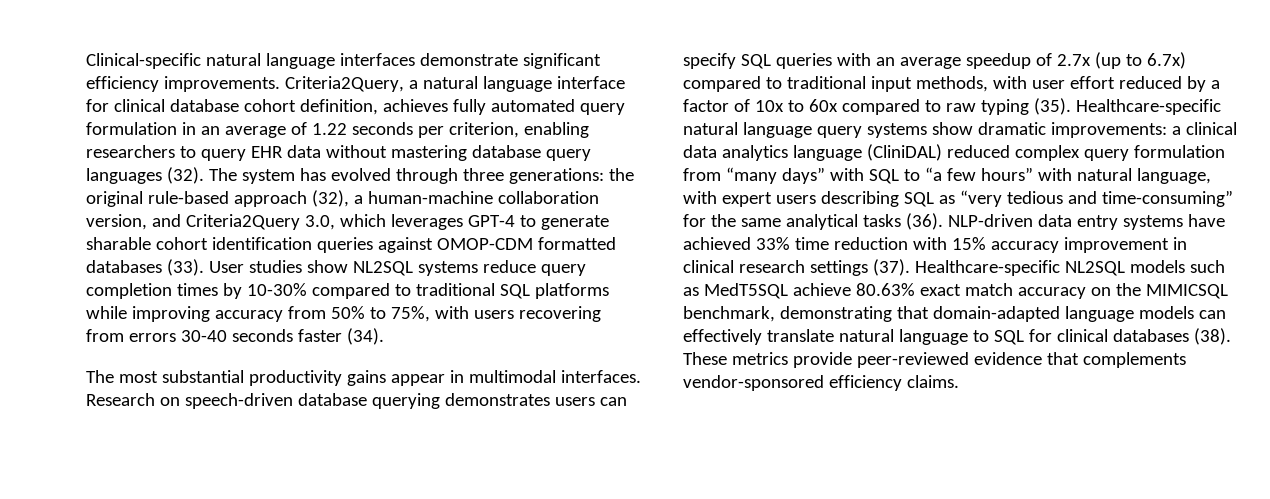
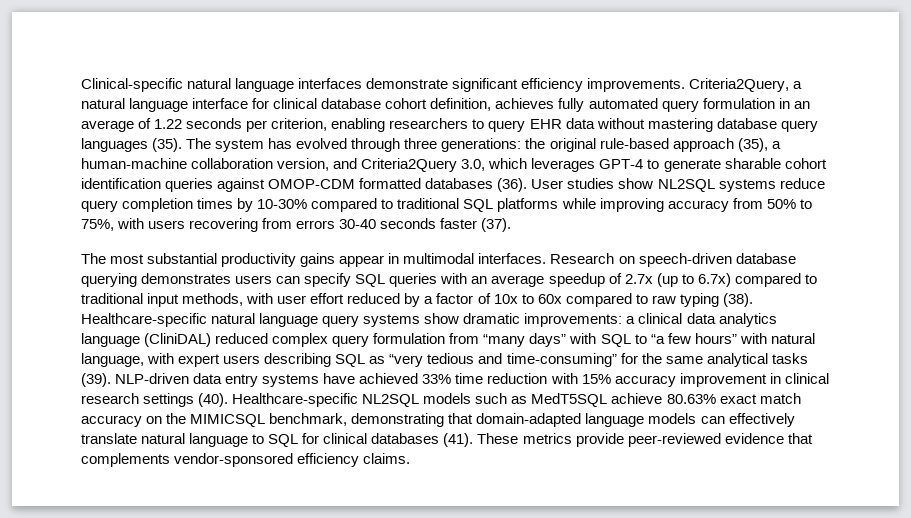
- Criteria2Query, a natural language interface for clinical database cohort definition, achieves fully automated query formulation in an average of 1.22 seconds per criterion, enabling researchers to query EHR data without mastering database query languages (32).
+ Criteria2Query, a natural language interface for clinical database cohort definition, achieves fully automated query formulation in an average of 1.22 seconds per criterion, enabling researchers to query EHR data without mastering database query languages (35).
- The system has evolved through three generations: the original rule-based approach (32), a human-machine collaboration version, and Criteria2Query 3.0, which leverages GPT-4 to generate sharable cohort identification queries against OMOP-CDM formatted databases (33).
+ The system has evolved through three generations: the original rule-based approach (35), a human-machine collaboration version, and Criteria2Query 3.0, which leverages GPT-4 to generate sharable cohort identification queries against OMOP-CDM formatted databases (36).
- User studies show NL2SQL systems reduce query completion times by 10-30% compared to traditional SQL platforms while improving accuracy from 50% to 75%, with users recovering from errors 30-40 seconds faster (34).
+ User studies show NL2SQL systems reduce query completion times by 10-30% compared to traditional SQL platforms while improving accuracy from 50% to 75%, with users recovering from errors 30-40 seconds faster (37).
- Research on speech-driven database querying demonstrates users can specify SQL queries with an average speedup of 2.7x (up to 6.7x) compared to traditional input methods, with user effort reduced by a factor of 10x to 60x compared to raw typing (35).
+ Research on speech-driven database querying demonstrates users can specify SQL queries with an average speedup of 2.7x (up to 6.7x) compared to traditional input methods, with user effort reduced by a factor of 10x to 60x compared to raw typing (38).
- Healthcare-specific natural language query systems show dramatic improvements: a clinical data analytics language (CliniDAL) reduced complex query formulation from “many days” with SQL to “a few hours” with natural language, with expert users describing SQL as “very tedious and time-consuming” for the same analytical tasks (36).
+ Healthcare-specific natural language query systems show dramatic improvements: a clinical data analytics language (CliniDAL) reduced complex query formulation from “many days” with SQL to “a few hours” with natural language, with expert users describing SQL as “very tedious and time-consuming” for the same analytical tasks (39).
- NLP-driven data entry systems have achieved 33% time reduction with 15% accuracy improvement in clinical research settings (37).
+ NLP-driven data entry systems have achieved 33% time reduction with 15% accuracy improvement in clinical research settings (40).
- Healthcare-specific NL2SQL models such as MedT5SQL achieve 80.63% exact match accuracy on the MIMICSQL benchmark, demonstrating that domain-adapted language models can effectively translate natural language to SQL for clinical databases (38).
+ Healthcare-specific NL2SQL models such as MedT5SQL achieve 80.63% exact match accuracy on the MIMICSQL benchmark, demonstrating that domain-adapted language models can effectively translate natural language to SQL for clinical databases (41).

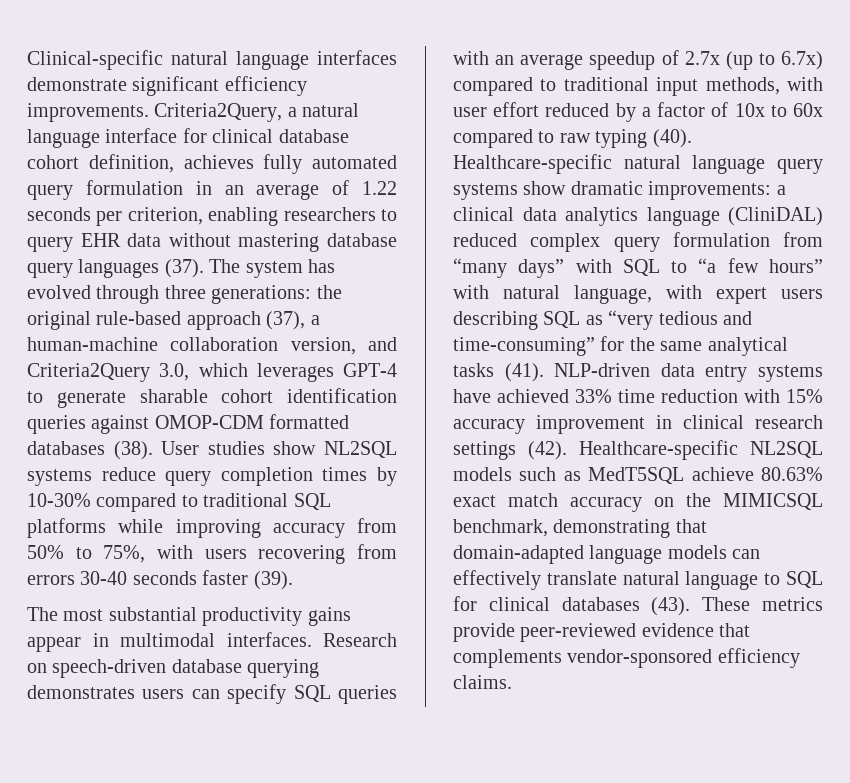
- Criteria2Query, a natural language interface for clinical database cohort definition, achieves fully automated query formulation in an average of 1.22 seconds per criterion, enabling researchers to query EHR data without mastering database query languages (35).
+ Criteria2Query, a natural language interface for clinical database cohort definition, achieves fully automated query formulation in an average of 1.22 seconds per criterion, enabling researchers to query EHR data without mastering database query languages (37).
- The system has evolved through three generations: the original rule-based approach (35), a human-machine collaboration version, and Criteria2Query 3.0, which leverages GPT-4 to generate sharable cohort identification queries against OMOP-CDM formatted databases (36).
+ The system has evolved through three generations: the original rule-based approach (37), a human-machine collaboration version, and Criteria2Query 3.0, which leverages GPT-4 to generate sharable cohort identification queries against OMOP-CDM formatted databases (38).
- User studies show NL2SQL systems reduce query completion times by 10-30% compared to traditional SQL platforms while improving accuracy from 50% to 75%, with users recovering from errors 30-40 seconds faster (37).
+ User studies show NL2SQL systems reduce query completion times by 10-30% compared to traditional SQL platforms while improving accuracy from 50% to 75%, with users recovering from errors 30-40 seconds faster (39).
- Research on speech-driven database querying demonstrates users can specify SQL queries with an average speedup of 2.7x (up to 6.7x) compared to traditional input methods, with user effort reduced by a factor of 10x to 60x compared to raw typing (38).
+ Research on speech-driven database querying demonstrates users can specify SQL queries with an average speedup of 2.7x (up to 6.7x) compared to traditional input methods, with user effort reduced by a factor of 10x to 60x compared to raw typing (40).
- Healthcare-specific natural language query systems show dramatic improvements: a clinical data analytics language (CliniDAL) reduced complex query formulation from “many days” with SQL to “a few hours” with natural language, with expert users describing SQL as “very tedious and time-consuming” for the same analytical tasks (39).
+ Healthcare-specific natural language query systems show dramatic improvements: a clinical data analytics language (CliniDAL) reduced complex query formulation from “many days” with SQL to “a few hours” with natural language, with expert users describing SQL as “very tedious and time-consuming” for the same analytical tasks (41).
- NLP-driven data entry systems have achieved 33% time reduction with 15% accuracy improvement in clinical research settings (40).
+ NLP-driven data entry systems have achieved 33% time reduction with 15% accuracy improvement in clinical research settings (42).
- Healthcare-specific NL2SQL models such as MedT5SQL achieve 80.63% exact match accuracy on the MIMICSQL benchmark, demonstrating that domain-adapted language models can effectively translate natural language to SQL for clinical databases (41).
+ Healthcare-specific NL2SQL models such as MedT5SQL achieve 80.63% exact match accuracy on the MIMICSQL benchmark, demonstrating that domain-adapted language models can effectively translate natural language to SQL for clinical databases (43).

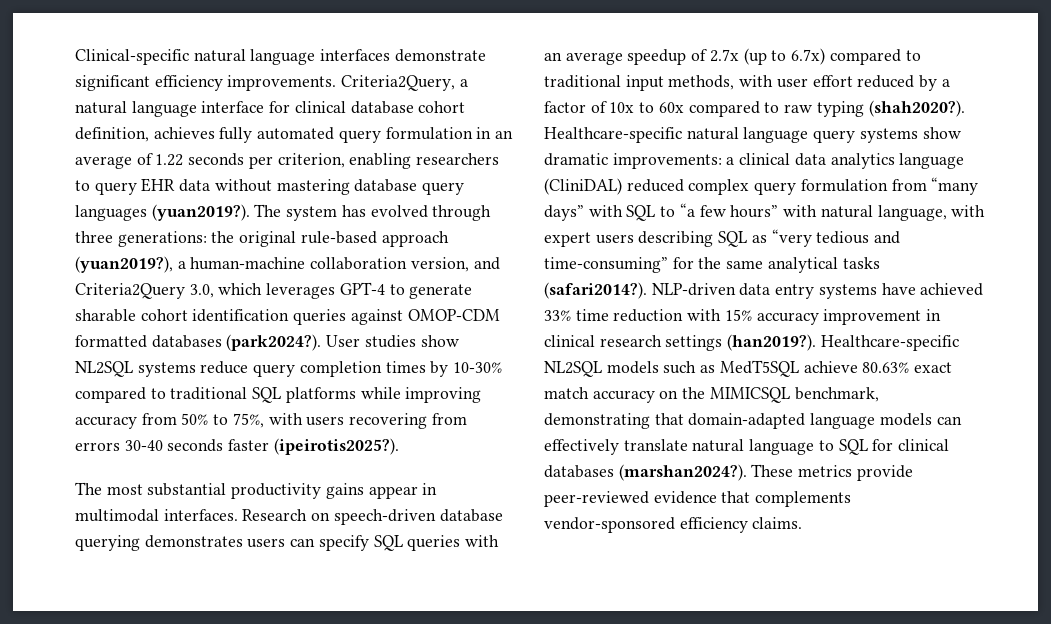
- Criteria2Query, a natural language interface for clinical database cohort definition, achieves fully automated query formulation in an average of 1.22 seconds per criterion, enabling researchers to query EHR data without mastering database query languages (37).
+ Criteria2Query, a natural language interface for clinical database cohort definition, achieves fully automated query formulation in an average of 1.22 seconds per criterion, enabling researchers to query EHR data without mastering database query languages (yuan2019?).
- The system has evolved through three generations: the original rule-based approach (37), a human-machine collaboration version, and Criteria2Query 3.0, which leverages GPT-4 to generate sharable cohort identification queries against OMOP-CDM formatted databases (38).
+ The system has evolved through three generations: the original rule-based approach (yuan2019?), a human-machine collaboration version, and Criteria2Query 3.0, which leverages GPT-4 to generate sharable cohort identification queries against OMOP-CDM formatted databases (park2024?).
- User studies show NL2SQL systems reduce query completion times by 10-30% compared to traditional SQL platforms while improving accuracy from 50% to 75%, with users recovering from errors 30-40 seconds faster (39).
+ User studies show NL2SQL systems reduce query completion times by 10-30% compared to traditional SQL platforms while improving accuracy from 50% to 75%, with users recovering from errors 30-40 seconds faster (ipeirotis2025?).
- Research on speech-driven database querying demonstrates users can specify SQL queries with an average speedup of 2.7x (up to 6.7x) compared to traditional input methods, with user effort reduced by a factor of 10x to 60x compared to raw typing (40).
+ Research on speech-driven database querying demonstrates users can specify SQL queries with an average speedup of 2.7x (up to 6.7x) compared to traditional input methods, with user effort reduced by a factor of 10x to 60x compared to raw typing (shah2020?).
- Healthcare-specific natural language query systems show dramatic improvements: a clinical data analytics language (CliniDAL) reduced complex query formulation from “many days” with SQL to “a few hours” with natural language, with expert users describing SQL as “very tedious and time-consuming” for the same analytical tasks (41).
+ Healthcare-specific natural language query systems show dramatic improvements: a clinical data analytics language (CliniDAL) reduced complex query formulation from “many days” with SQL to “a few hours” with natural language, with expert users describing SQL as “very tedious and time-consuming” for the same analytical tasks (safari2014?).
- NLP-driven data entry systems have achieved 33% time reduction with 15% accuracy improvement in clinical research settings (42).
+ NLP-driven data entry systems have achieved 33% time reduction with 15% accuracy improvement in clinical research settings (han2019?).
- Healthcare-specific NL2SQL models such as MedT5SQL achieve 80.63% exact match accuracy on the MIMICSQL benchmark, demonstrating that domain-adapted language models can effectively translate natural language to SQL for clinical databases (43).
+ Healthcare-specific NL2SQL models such as MedT5SQL achieve 80.63% exact match accuracy on the MIMICSQL benchmark, demonstrating that domain-adapted language models can effectively translate natural language to SQL for clinical databases (marshan2024?).

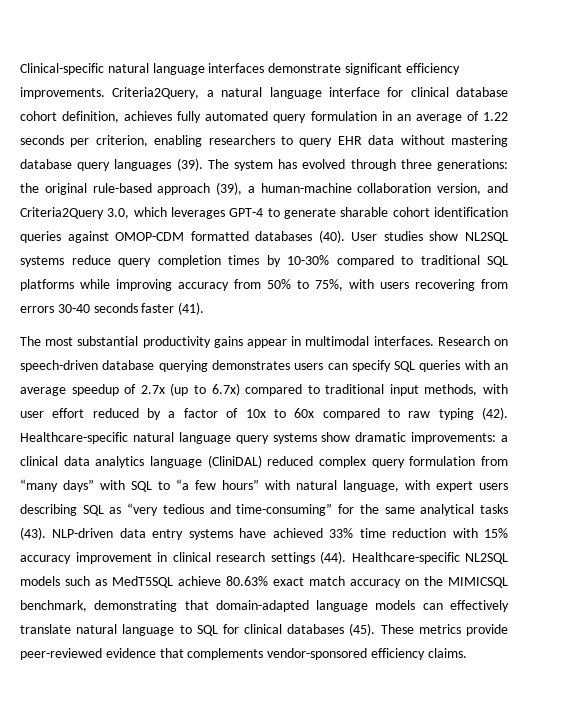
- Criteria2Query, a natural language interface for clinical database cohort definition, achieves fully automated query formulation in an average of 1.22 seconds per criterion, enabling researchers to query EHR data without mastering database query languages (yuan2019?).
+ Criteria2Query, a natural language interface for clinical database cohort definition, achieves fully automated query formulation in an average of 1.22 seconds per criterion, enabling researchers to query EHR data without mastering database query languages (39).
- The system has evolved through three generations: the original rule-based approach (yuan2019?), a human-machine collaboration version, and Criteria2Query 3.0, which leverages GPT-4 to generate sharable cohort identification queries against OMOP-CDM formatted databases (park2024?).
+ The system has evolved through three generations: the original rule-based approach (39), a human-machine collaboration version, and Criteria2Query 3.0, which leverages GPT-4 to generate sharable cohort identification queries against OMOP-CDM formatted databases (40).
- User studies show NL2SQL systems reduce query completion times by 10-30% compared to traditional SQL platforms while improving accuracy from 50% to 75%, with users recovering from errors 30-40 seconds faster (ipeirotis2025?).
+ User studies show NL2SQL systems reduce query completion times by 10-30% compared to traditional SQL platforms while improving accuracy from 50% to 75%, with users recovering from errors 30-40 seconds faster (41).
- Research on speech-driven database querying demonstrates users can specify SQL queries with an average speedup of 2.7x (up to 6.7x) compared to traditional input methods, with user effort reduced by a factor of 10x to 60x compared to raw typing (shah2020?).
+ Research on speech-driven database querying demonstrates users can specify SQL queries with an average speedup of 2.7x (up to 6.7x) compared to traditional input methods, with user effort reduced by a factor of 10x to 60x compared to raw typing (42).
- Healthcare-specific natural language query systems show dramatic improvements: a clinical data analytics language (CliniDAL) reduced complex query formulation from “many days” with SQL to “a few hours” with natural language, with expert users describing SQL as “very tedious and time-consuming” for the same analytical tasks (safari2014?).
+ Healthcare-specific natural language query systems show dramatic improvements: a clinical data analytics language (CliniDAL) reduced complex query formulation from “many days” with SQL to “a few hours” with natural language, with expert users describing SQL as “very tedious and time-consuming” for the same analytical tasks (43).
- NLP-driven data entry systems have achieved 33% time reduction with 15% accuracy improvement in clinical research settings (han2019?).
+ NLP-driven data entry systems have achieved 33% time reduction with 15% accuracy improvement in clinical research settings (44).
- Healthcare-specific NL2SQL models such as MedT5SQL achieve 80.63% exact match accuracy on the MIMICSQL benchmark, demonstrating that domain-adapted language models can effectively translate natural language to SQL for clinical databases (marshan2024?).
+ Healthcare-specific NL2SQL models such as MedT5SQL achieve 80.63% exact match accuracy on the MIMICSQL benchmark, demonstrating that domain-adapted language models can effectively translate natural language to SQL for clinical databases (45).

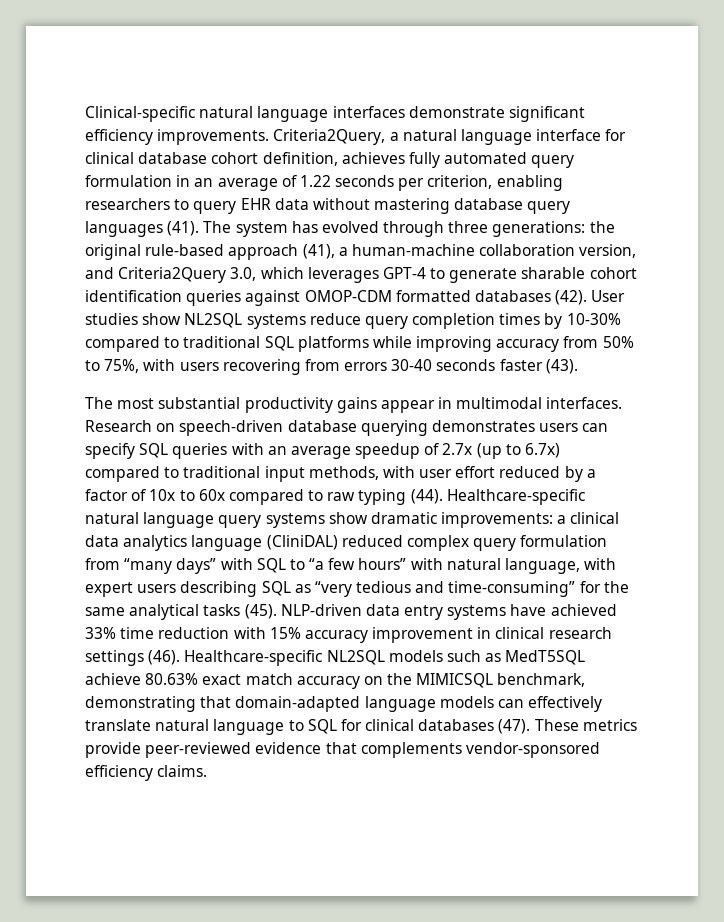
- Criteria2Query, a natural language interface for clinical database cohort definition, achieves fully automated query formulation in an average of 1.22 seconds per criterion, enabling researchers to query EHR data without mastering database query languages (39).
+ Criteria2Query, a natural language interface for clinical database cohort definition, achieves fully automated query formulation in an average of 1.22 seconds per criterion, enabling researchers to query EHR data without mastering database query languages (41).
- The system has evolved through three generations: the original rule-based approach (39), a human-machine collaboration version, and Criteria2Query 3.0, which leverages GPT-4 to generate sharable cohort identification queries against OMOP-CDM formatted databases (40).
+ The system has evolved through three generations: the original rule-based approach (41), a human-machine collaboration version, and Criteria2Query 3.0, which leverages GPT-4 to generate sharable cohort identification queries against OMOP-CDM formatted databases (42).
- User studies show NL2SQL systems reduce query completion times by 10-30% compared to traditional SQL platforms while improving accuracy from 50% to 75%, with users recovering from errors 30-40 seconds faster (41).
+ User studies show NL2SQL systems reduce query completion times by 10-30% compared to traditional SQL platforms while improving accuracy from 50% to 75%, with users recovering from errors 30-40 seconds faster (43).
- Research on speech-driven database querying demonstrates users can specify SQL queries with an average speedup of 2.7x (up to 6.7x) compared to traditional input methods, with user effort reduced by a factor of 10x to 60x compared to raw typing (42).
+ Research on speech-driven database querying demonstrates users can specify SQL queries with an average speedup of 2.7x (up to 6.7x) compared to traditional input methods, with user effort reduced by a factor of 10x to 60x compared to raw typing (44).
- Healthcare-specific natural language query systems show dramatic improvements: a clinical data analytics language (CliniDAL) reduced complex query formulation from “many days” with SQL to “a few hours” with natural language, with expert users describing SQL as “very tedious and time-consuming” for the same analytical tasks (43).
+ Healthcare-specific natural language query systems show dramatic improvements: a clinical data analytics language (CliniDAL) reduced complex query formulation from “many days” with SQL to “a few hours” with natural language, with expert users describing SQL as “very tedious and time-consuming” for the same analytical tasks (45).
- NLP-driven data entry systems have achieved 33% time reduction with 15% accuracy improvement in clinical research settings (44).
+ NLP-driven data entry systems have achieved 33% time reduction with 15% accuracy improvement in clinical research settings (46).
- Healthcare-specific NL2SQL models such as MedT5SQL achieve 80.63% exact match accuracy on the MIMICSQL benchmark, demonstrating that domain-adapted language models can effectively translate natural language to SQL for clinical databases (45).
+ Healthcare-specific NL2SQL models such as MedT5SQL achieve 80.63% exact match accuracy on the MIMICSQL benchmark, demonstrating that domain-adapted language models can effectively translate natural language to SQL for clinical databases (47).

